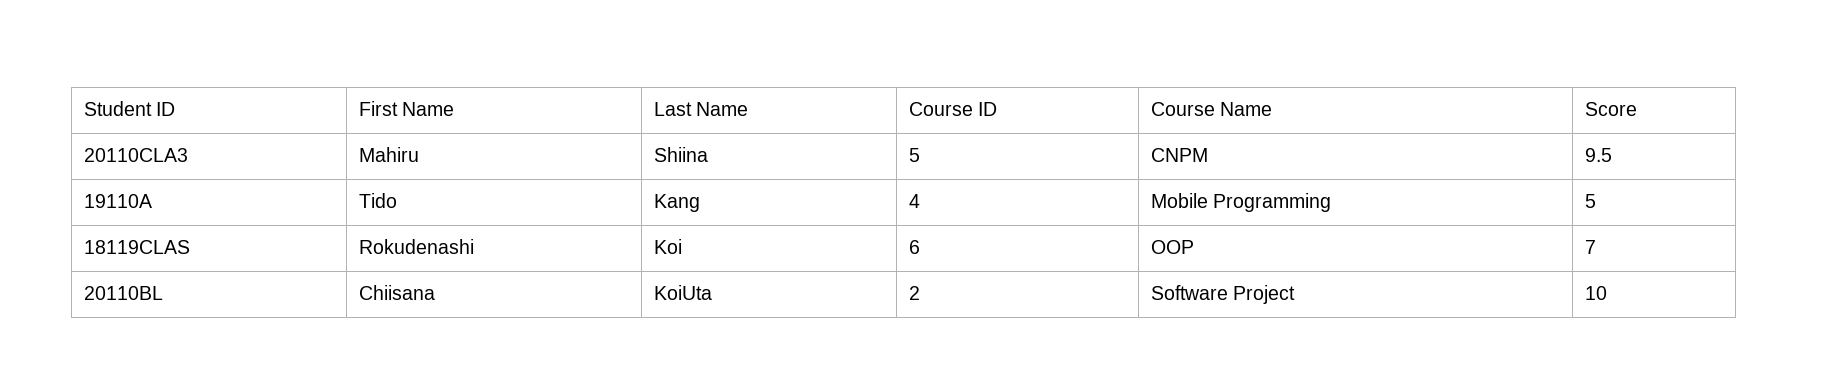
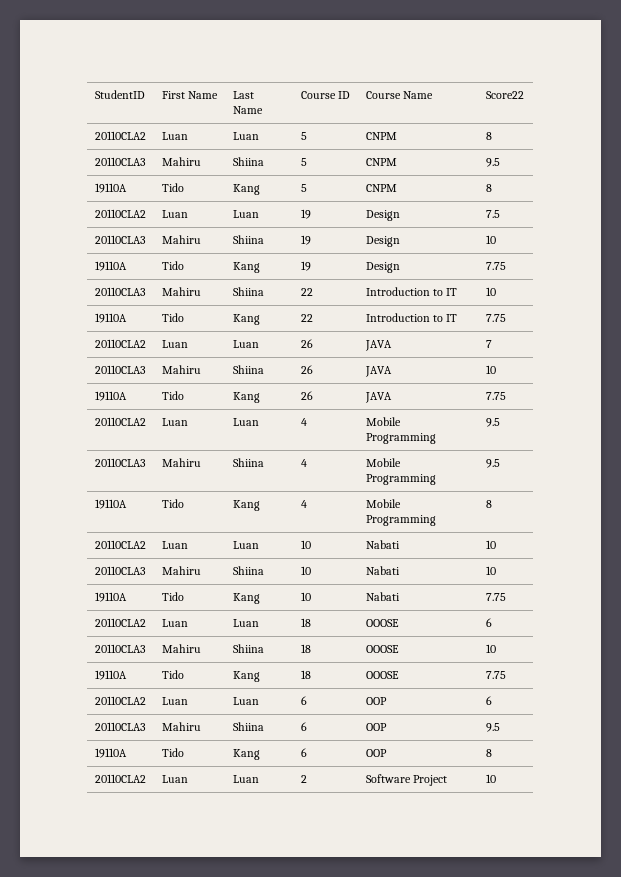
- Student ID | First Name | Last Name | Course ID | Course Name | Score
+ StudentID | First Name | Last Name | Course ID | Course Name | Score22
+ 20110CLA2 | Luan | Luan | 5 | CNPM | 8
- 19110A | Tido | Kang | 4 | Mobile Programming | 5
- 18119CLAS | Rokudenashi | Koi | 6 | OOP | 7
- 20110BL | Chiisana | KoiUta | 2 | Software Project | 10
+ 19110A | Tido | Kang | 5 | CNPM | 8
+ 20110CLA2 | Luan | Luan | 19 | Design | 7.5
+ 20110CLA3 | Mahiru | Shiina | 19 | Design | 10
+ 19110A | Tido | Kang | 19 | Design | 7.75
+ 20110CLA3 | Mahiru | Shiina | 22 | Introduction to IT | 10
+ 19110A | Tido | Kang | 22 | Introduction to IT | 7.75
+ 20110CLA2 | Luan | Luan | 26 | JAVA | 7
+ 20110CLA3 | Mahiru | Shiina | 26 | JAVA | 10
+ 19110A | Tido | Kang | 26 | JAVA | 7.75
+ 20110CLA2 | Luan | Luan | 4 | Mobile Programming | 9.5
+ 20110CLA3 | Mahiru | Shiina | 4 | Mobile Programming | 9.5
+ 19110A | Tido | Kang | 4 | Mobile Programming | 8
+ 20110CLA2 | Luan | Luan | 10 | Nabati | 10
+ 20110CLA3 | Mahiru | Shiina | 10 | Nabati | 10
+ 19110A | Tido | Kang | 10 | Nabati | 7.75
+ 20110CLA2 | Luan | Luan | 18 | OOOSE | 6
+ 20110CLA3 | Mahiru | Shiina | 18 | OOOSE | 10
+ 19110A | Tido | Kang | 18 | OOOSE | 7.75
+ 20110CLA2 | Luan | Luan | 6 | OOP | 6
+ 20110CLA3 | Mahiru | Shiina | 6 | OOP | 9.5
+ 19110A | Tido | Kang | 6 | OOP | 8
+ 20110CLA2 | Luan | Luan | 2 | Software Project | 10

